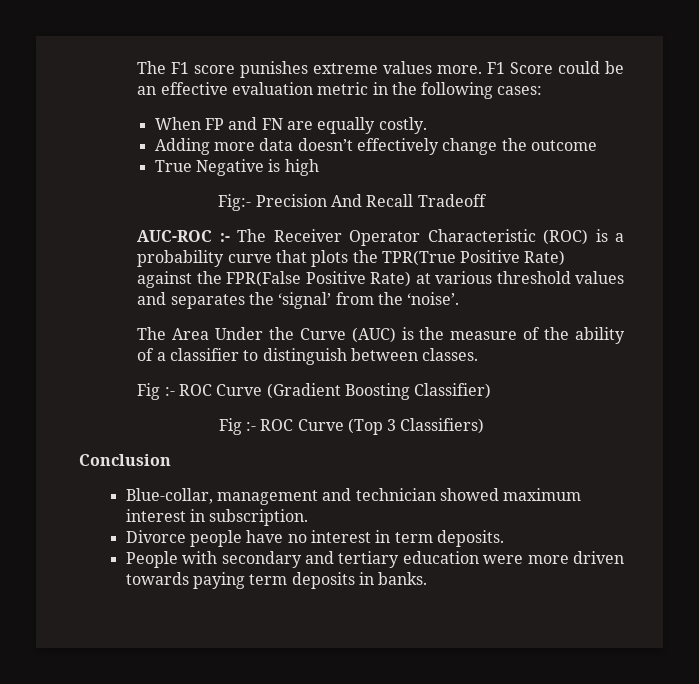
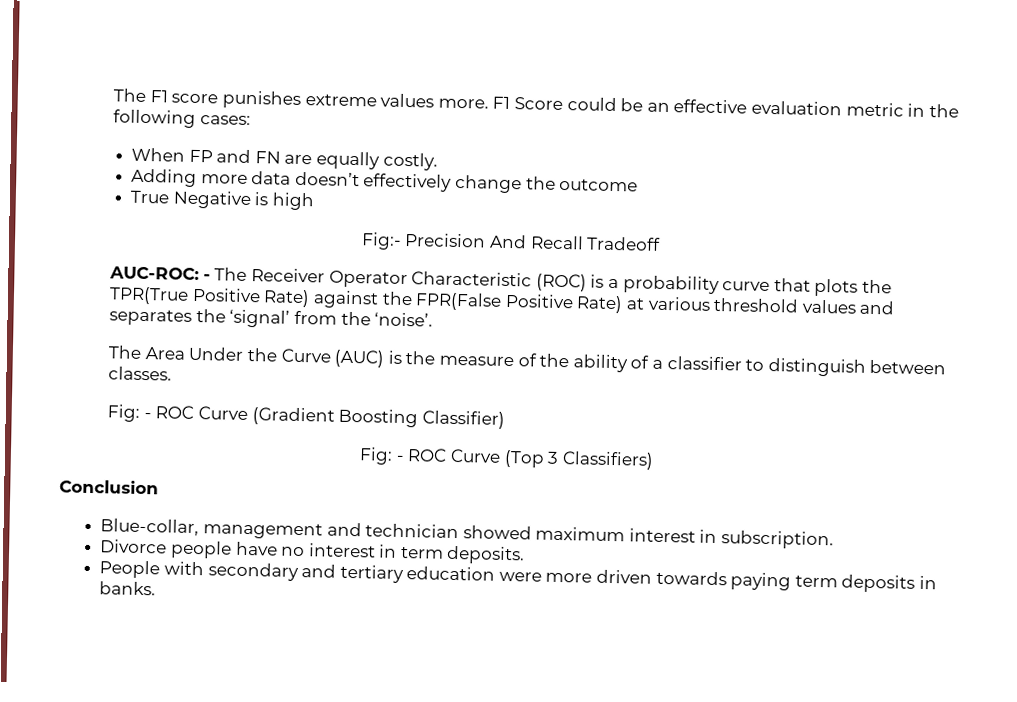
- AUC-ROC :- The Receiver Operator Characteristic (ROC) is a probability curve that plots the TPR(True Positive Rate) against the FPR(False Positive Rate) at various threshold values and separates the ‘signal’ from the ‘noise’.
+ AUC-ROC: - The Receiver Operator Characteristic (ROC) is a probability curve that plots the TPR(True Positive Rate) against the FPR(False Positive Rate) at various threshold values and separates the ‘signal’ from the ‘noise’.
- Fig :- ROC Curve (Gradient Boosting Classifier)
+ Fig: - ROC Curve (Gradient Boosting Classifier)
- Fig :- ROC Curve (Top 3 Classifiers)
+ Fig: - ROC Curve (Top 3 Classifiers)

